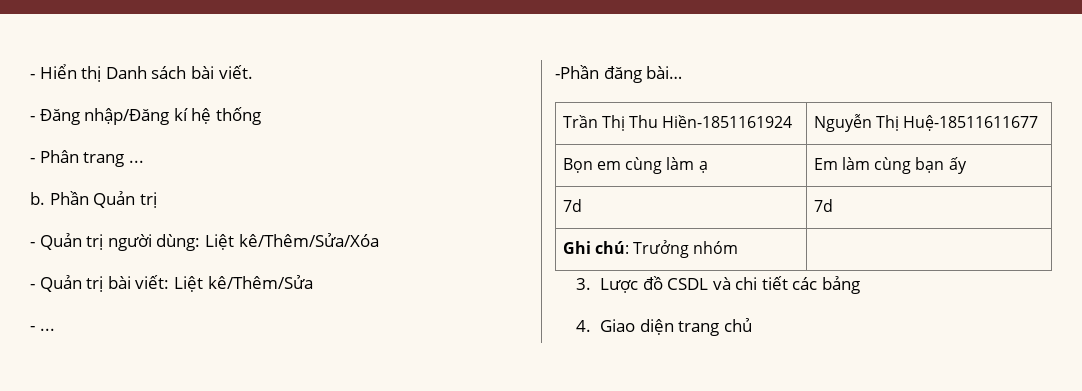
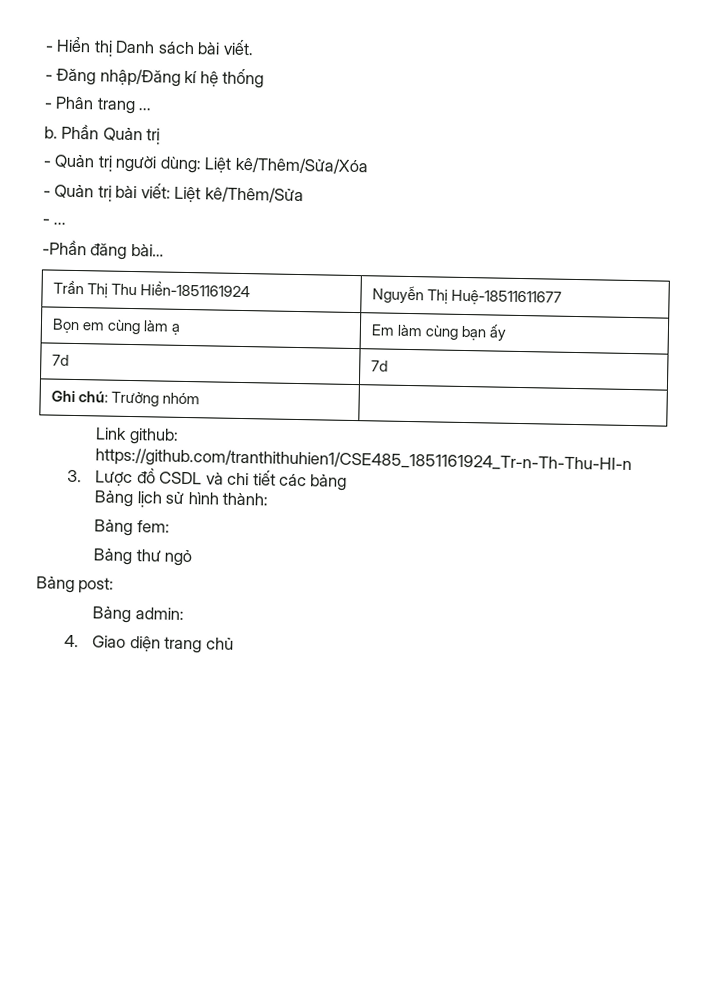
+ Link github: https://github.com/tranthithuhien1/CSE485_1851161924_Tr-n-Th-Thu-HI-n
+ Bảng lịch sử hình thành:
+ Bảng fem:
+ Bảng thư ngỏ
+ Bảng post:
+ Bảng admin:

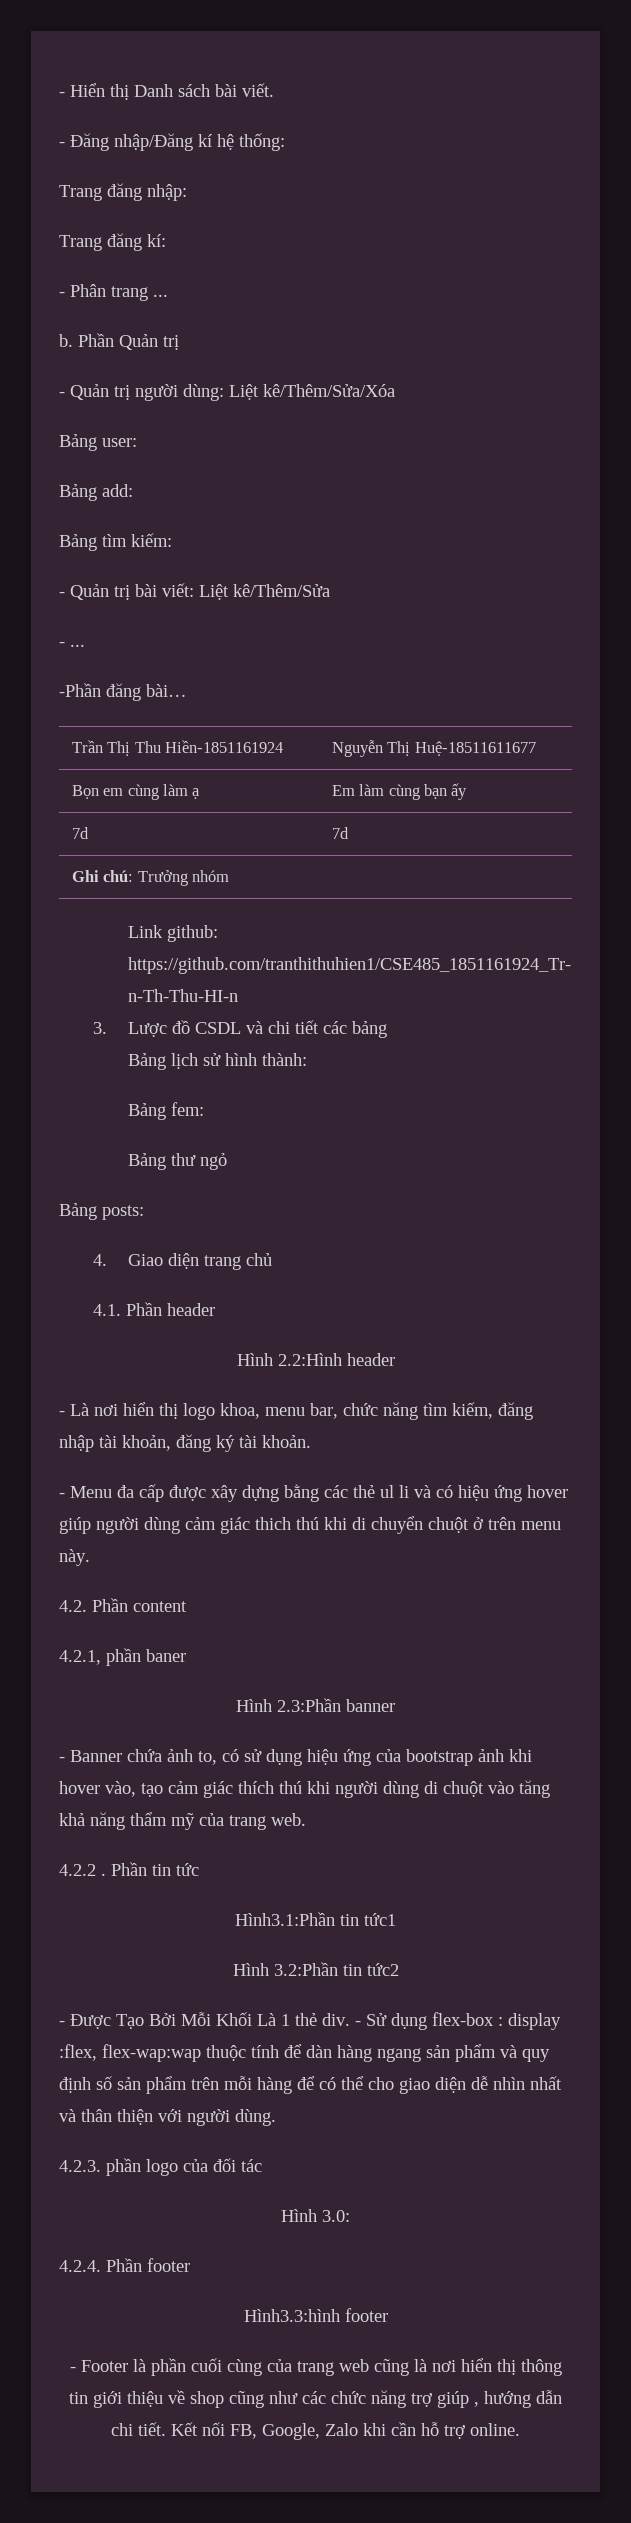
- - Đăng nhập/Đăng kí hệ thống
+ - Đăng nhập/Đăng kí hệ thống:
+ Trang đăng nhập:
+ Trang đăng kí:
+ Bảng user:
+ Bảng add:
+ Bảng tìm kiếm:
- Bảng post:
- Bảng admin:
+ Bảng posts:
+ 4.1. Phần header
+ Hình 2.2:Hình header
+ - Là nơi hiển thị logo khoa, menu bar, chức năng tìm kiếm, đăng nhập tài khoản, đăng ký tài khoản.
+ - Menu đa cấp được xây dựng bằng các thẻ ul li và có hiệu ứng hover giúp người dùng cảm giác thich thú khi di chuyển chuột ở trên menu này.
+ 4.2. Phần content
+ 4.2.1, phần baner
+ Hình 2.3:Phần banner
+ - Banner chứa ảnh to, có sử dụng hiệu ứng của bootstrap ảnh khi hover vào, tạo cảm giác thích thú khi người dùng di chuột vào tăng khả năng thẩm mỹ của trang web.
+ 4.2.2 . Phần tin tức
+ Hình3.1:Phần tin tức1
+ Hình 3.2:Phần tin tức2
+ - Được Tạo Bởi Mỗi Khối Là 1 thẻ div. - Sử dụng flex-box : display :flex, flex-wap:wap thuộc tính để dàn hàng ngang sản phẩm và quy định số sản phẩm trên mỗi hàng để có thể cho giao diện dễ nhìn nhất và thân thiện với người dùng.
+ 4.2.3. phần logo của đối tác
+ Hình 3.0:
+ 4.2.4. Phần footer
+ Hình3.3:hình footer
+ - Footer là phần cuối cùng của trang web cũng là nơi hiển thị thông tin giới thiệu về shop cũng như các chức năng trợ giúp , hướng dẫn chi tiết. Kết nối FB, Google, Zalo khi cần hỗ trợ online.

